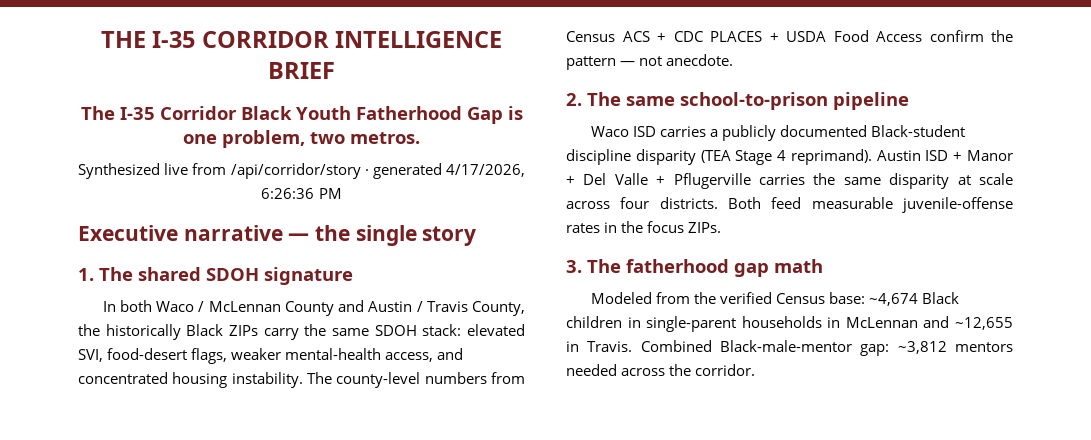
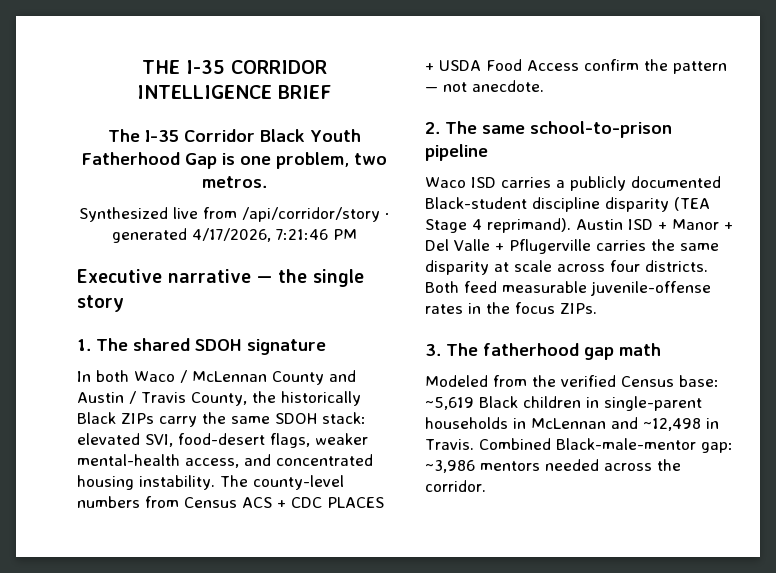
- Synthesized live from /api/corridor/story · generated 4/17/2026, 6:26:36 PM
+ Synthesized live from /api/corridor/story · generated 4/17/2026, 7:21:46 PM
- Modeled from the verified Census base: ~4,674 Black children in single-parent households in McLennan and ~12,655 in Travis.
+ Modeled from the verified Census base: ~5,619 Black children in single-parent households in McLennan and ~12,498 in Travis.
- Combined Black-male-mentor gap: ~3,812 mentors needed across the corridor.
+ Combined Black-male-mentor gap: ~3,986 mentors needed across the corridor.

